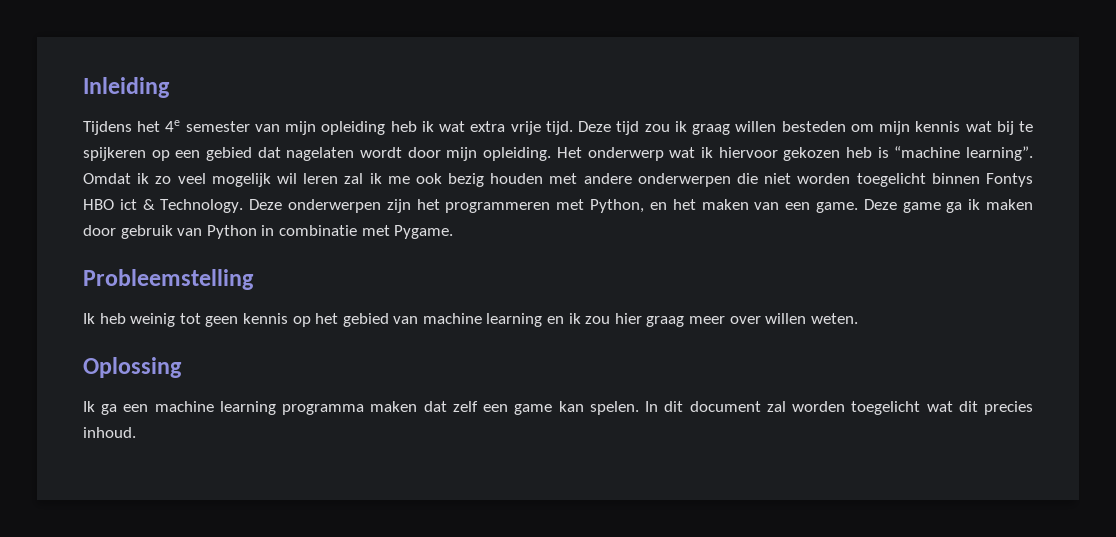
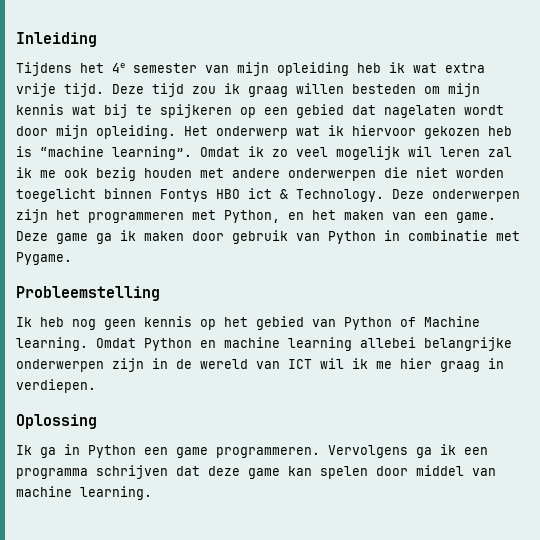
- Ik heb weinig tot geen kennis op het gebied van machine learning en ik zou hier graag meer over willen weten.
+ Ik heb nog geen kennis op het gebied van Python of Machine learning. Omdat Python en machine learning allebei belangrijke onderwerpen zijn in de wereld van ICT wil ik me hier graag in verdiepen.
  Oplossing
- Ik ga een machine learning programma maken dat zelf een game kan spelen. In dit document zal worden toegelicht wat dit precies inhoud.
+ Ik ga in Python een game programmeren. Vervolgens ga ik een programma schrijven dat deze game kan spelen door middel van machine learning.

